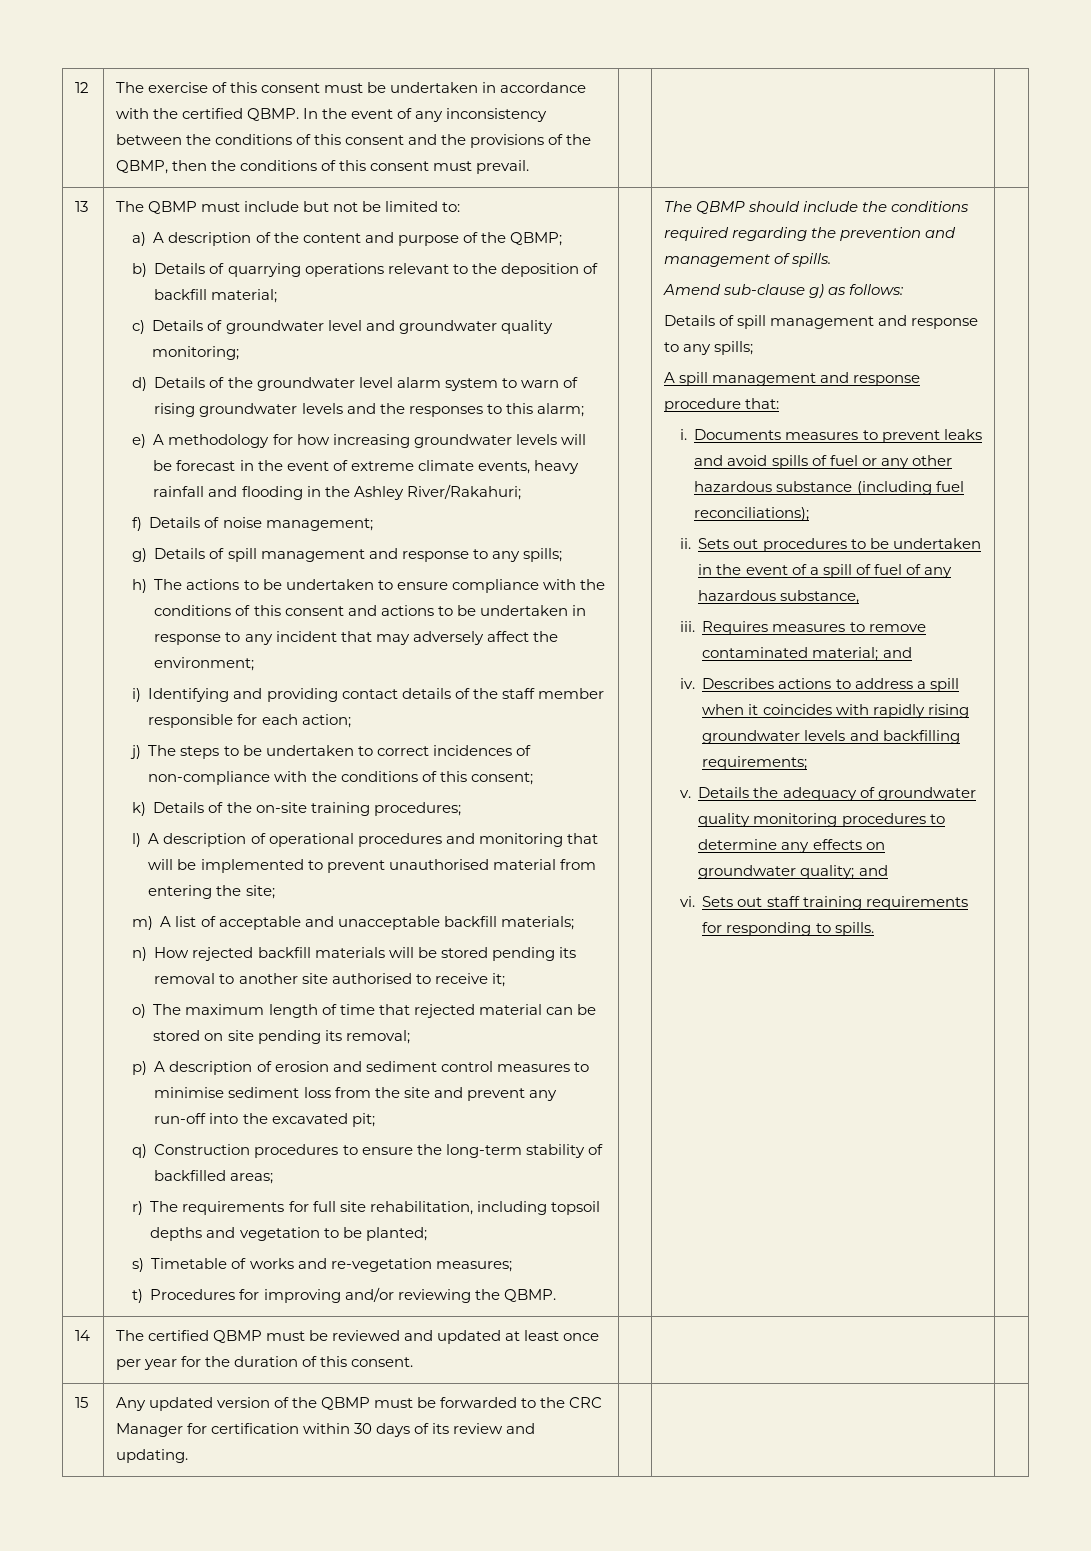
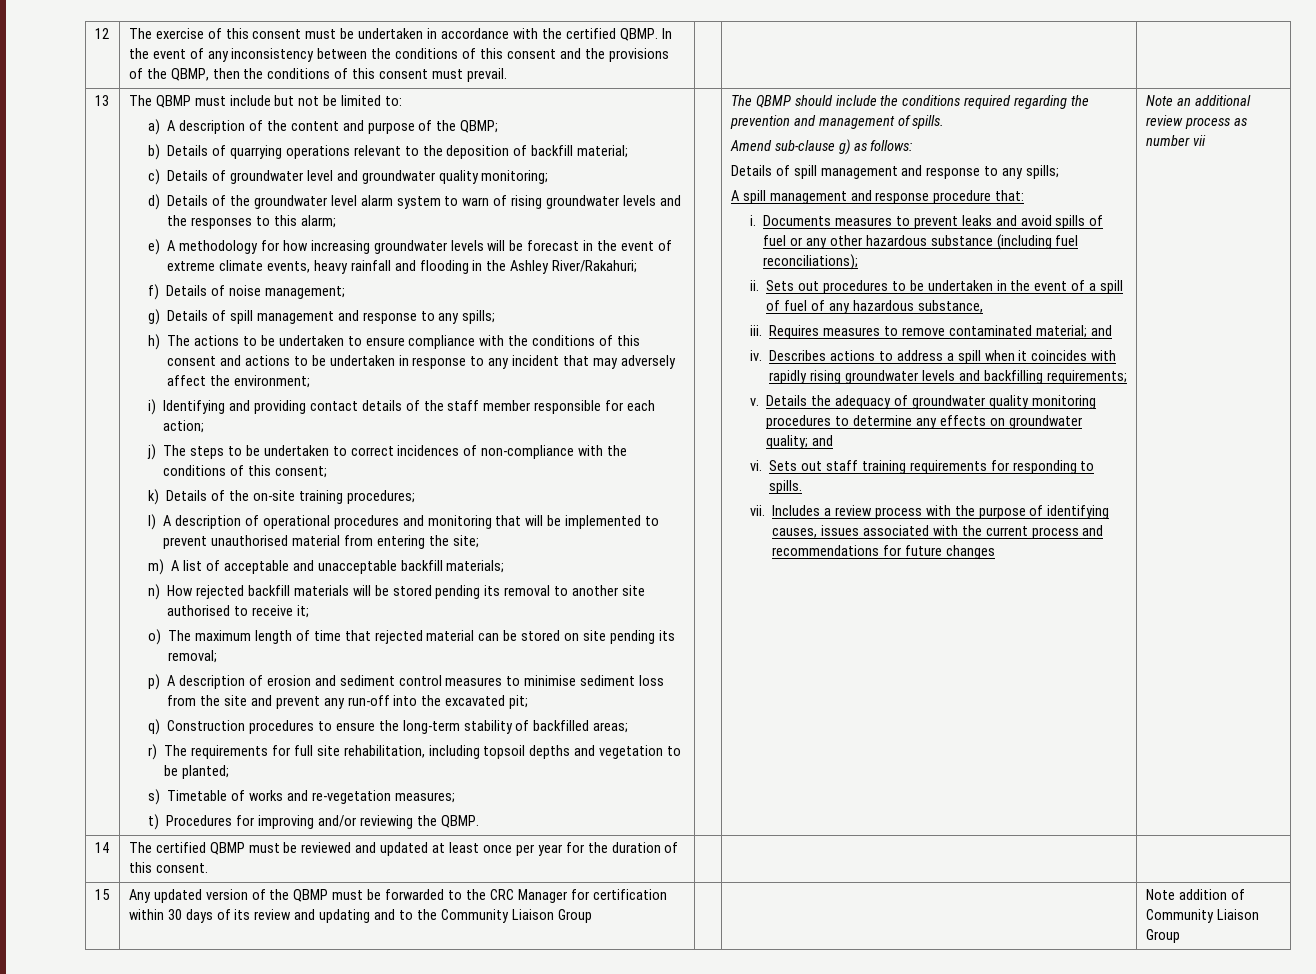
+ vii. Includes a review process with the purpose of identifying causes, issues associated with the current process and recommendations for future changes | Note an additional review process as number vii
- 15 | Any updated version of the QBMP must be forwarded to the CRC Manager for certification within 30 days of its review and updating. | | |
+ 15 | Any updated version of the QBMP must be forwarded to the CRC Manager for certification within 30 days of its review and updating and to the Community Liaison Group | | | Note addition of Community Liaison Group

